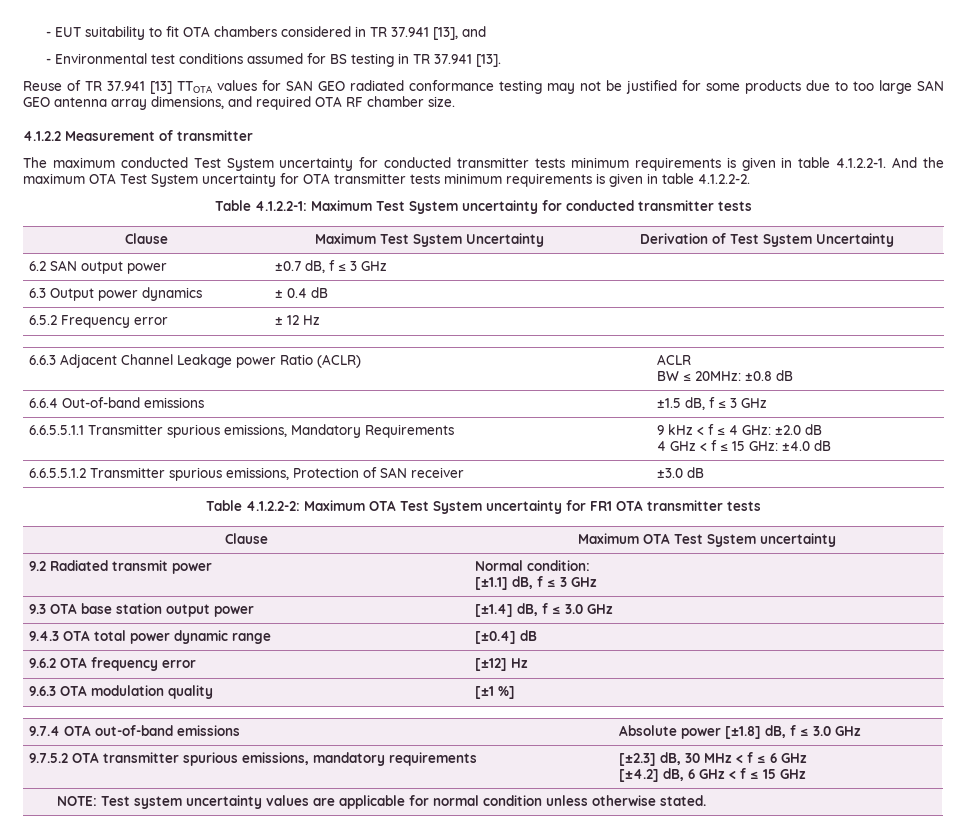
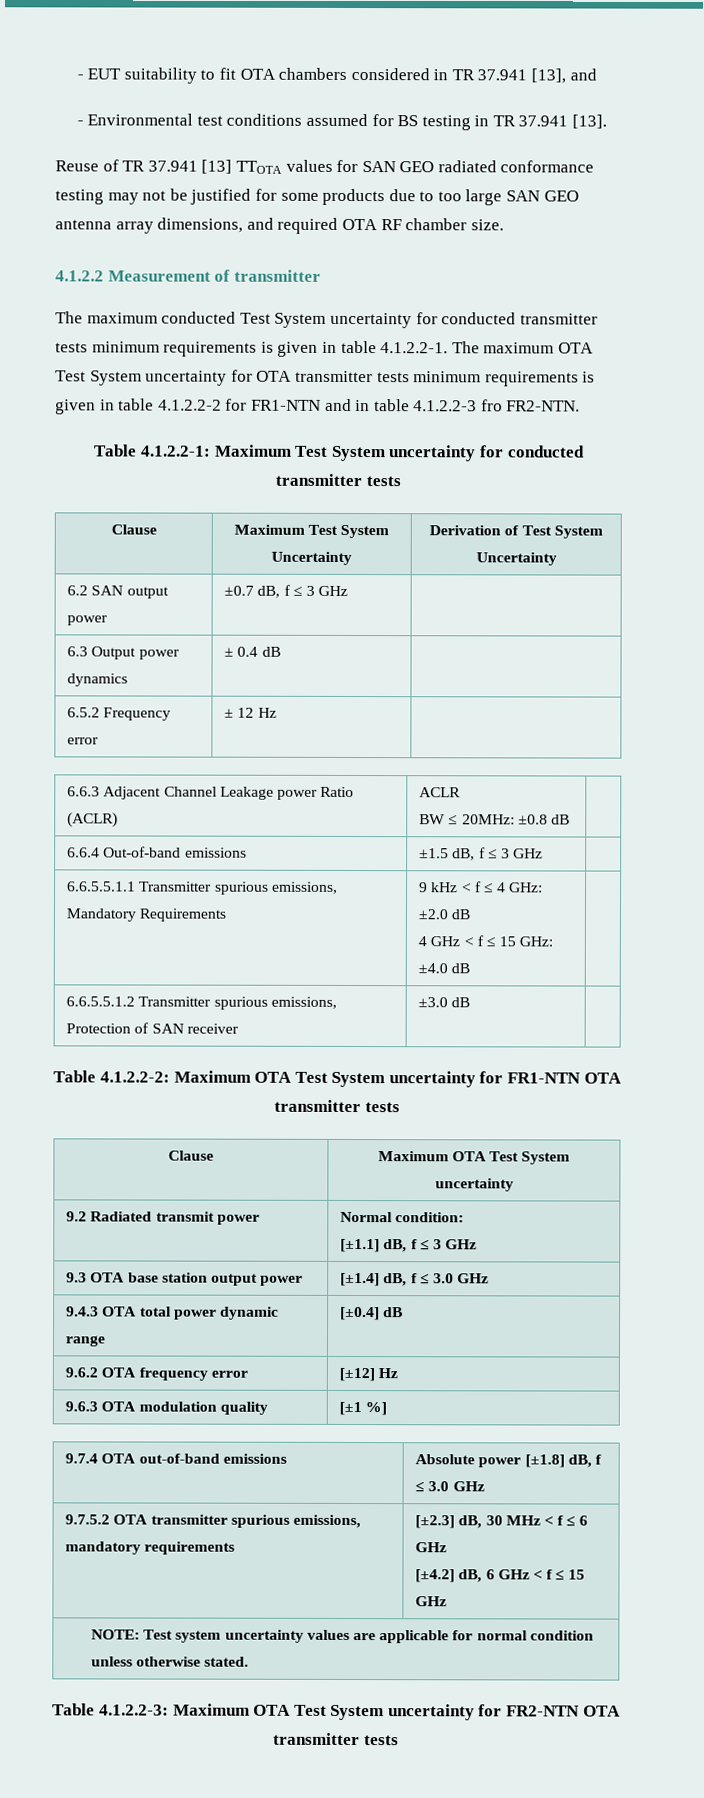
- The maximum conducted Test System uncertainty for conducted transmitter tests minimum requirements is given in table 4.1.2.2-1. And the maximum OTA Test System uncertainty for OTA transmitter tests minimum requirements is given in table 4.1.2.2-2.
+ The maximum conducted Test System uncertainty for conducted transmitter tests minimum requirements is given in table 4.1.2.2-1. The maximum OTA Test System uncertainty for OTA transmitter tests minimum requirements is given in table 4.1.2.2-2 for FR1-NTN and in table 4.1.2.2-3 fro FR2-NTN.
- Table 4.1.2.2-2: Maximum OTA Test System uncertainty for FR1 OTA transmitter tests
+ Table 4.1.2.2-2: Maximum OTA Test System uncertainty for FR1-NTN OTA transmitter tests
+ Table 4.1.2.2-3: Maximum OTA Test System uncertainty for FR2-NTN OTA transmitter tests

